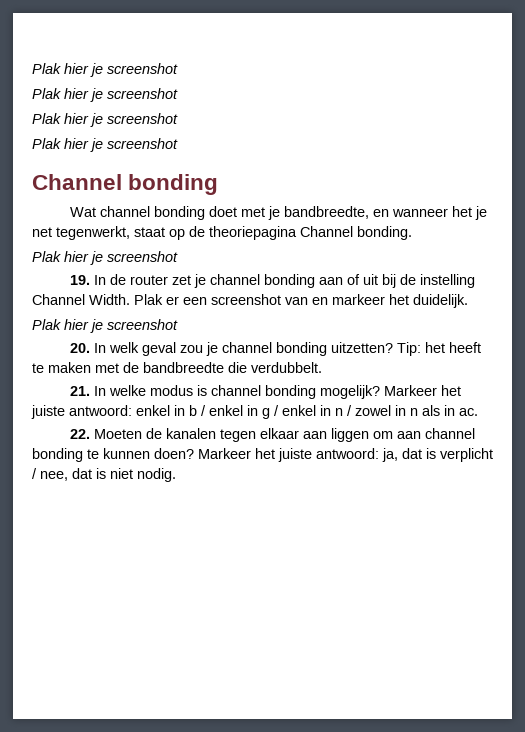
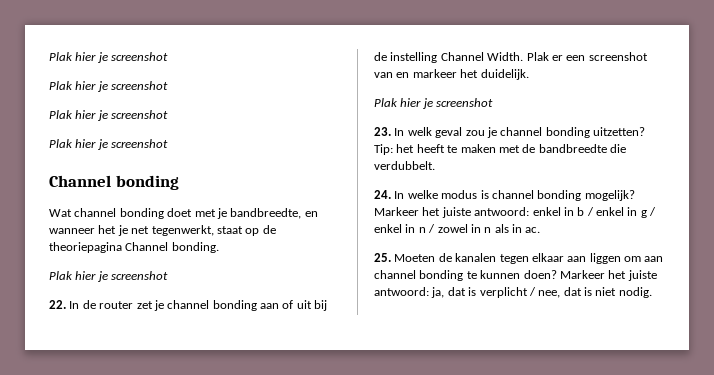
- 19. In de router zet je channel bonding aan of uit bij de instelling Channel Width.
+ 22. In de router zet je channel bonding aan of uit bij de instelling Channel Width.
- 20. In welk geval zou je channel bonding uitzetten?
+ 23. In welk geval zou je channel bonding uitzetten?
- 21. In welke modus is channel bonding mogelijk?
+ 24. In welke modus is channel bonding mogelijk?
- 22. Moeten de kanalen tegen elkaar aan liggen om aan channel bonding te kunnen doen?
+ 25. Moeten de kanalen tegen elkaar aan liggen om aan channel bonding te kunnen doen?

